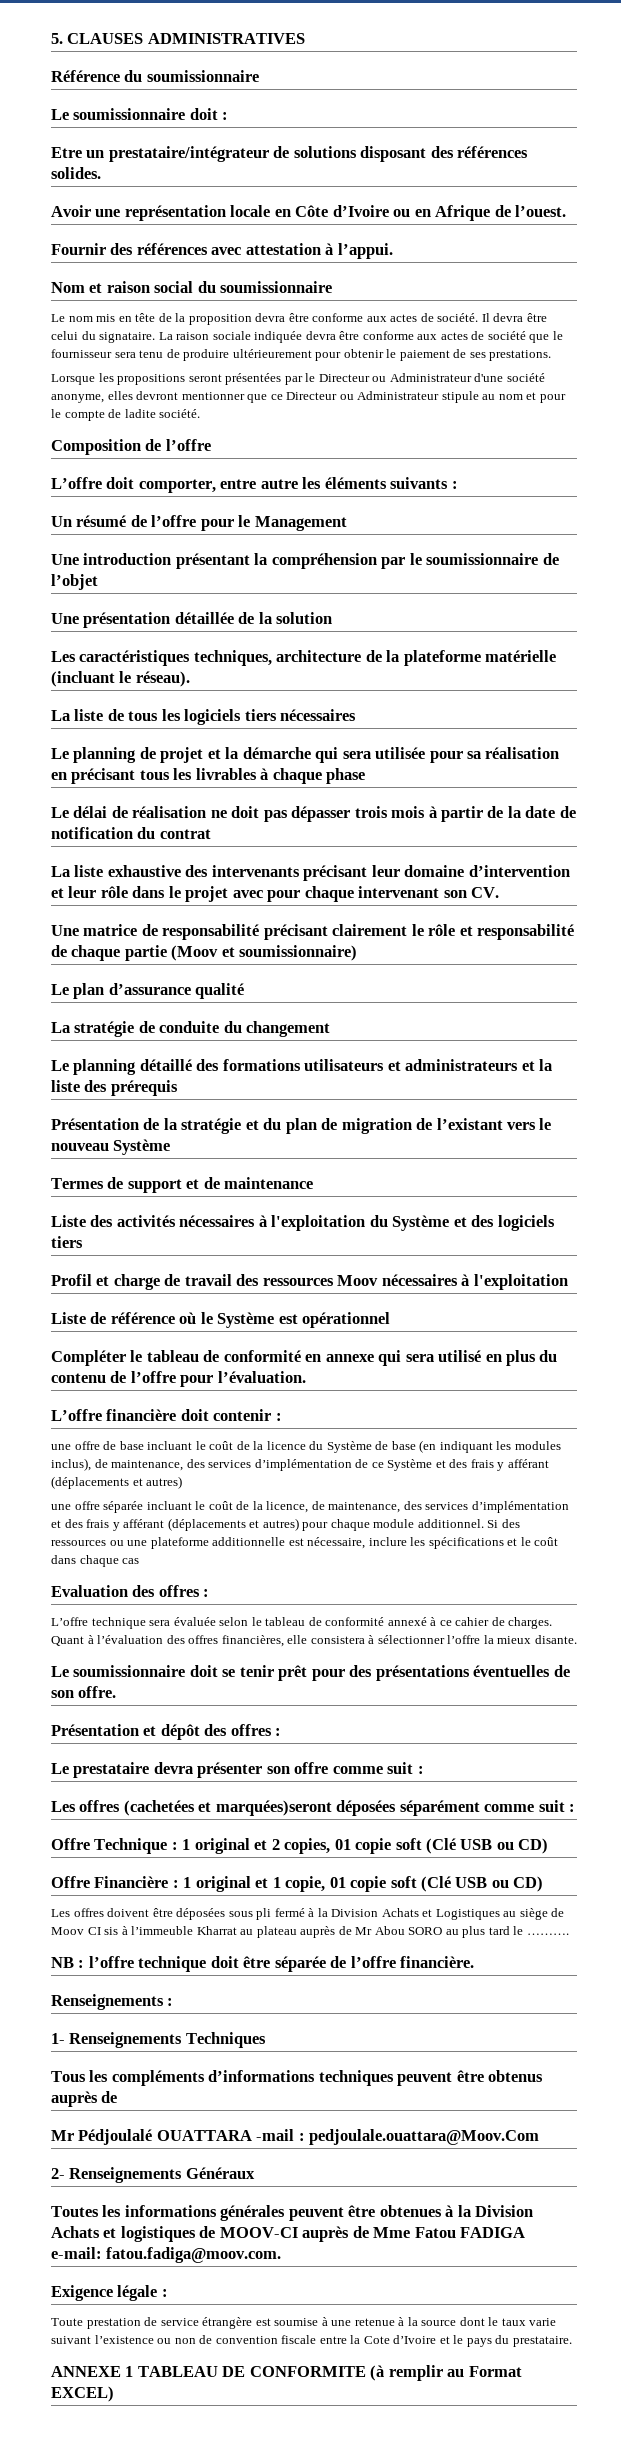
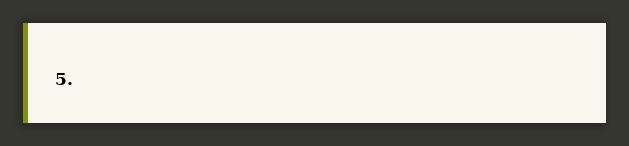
- 5. CLAUSES ADMINISTRATIVES
- Référence du soumissionnaire
- Le soumissionnaire doit :
- Etre un prestataire/intégrateur de solutions disposant des références solides.
- Avoir une représentation locale en Côte d’Ivoire ou en Afrique de l’ouest.
- Fournir des références avec attestation à l’appui.
- Nom et raison social du soumissionnaire
- Le nom mis en tête de la proposition devra être conforme aux actes de société. Il devra être celui du signataire. La raison sociale indiquée devra être conforme aux actes de société que le fournisseur sera tenu de produire ultérieurement pour obtenir le paiement de ses prestations.
- Lorsque les propositions seront présentées par le Directeur ou Administrateur d'une société anonyme, elles devront mentionner que ce Directeur ou Administrateur stipule au nom et pour le compte de ladite société.
- Composition de l’offre
- L’offre doit comporter, entre autre les éléments suivants :
- Un résumé de l’offre pour le Management
- Une introduction présentant la compréhension par le soumissionnaire de l’objet
- Une présentation détaillée de la solution
- Les caractéristiques techniques, architecture de la plateforme matérielle (incluant le réseau).
- La liste de tous les logiciels tiers nécessaires
- Le planning de projet et la démarche qui sera utilisée pour sa réalisation en précisant tous les livrables à chaque phase
- Le délai de réalisation ne doit pas dépasser trois mois à partir de la date de notification du contrat
- La liste exhaustive des intervenants précisant leur domaine d’intervention et leur rôle dans le projet avec pour chaque intervenant son CV.
- Une matrice de responsabilité précisant clairement le rôle et responsabilité de chaque partie (Moov et soumissionnaire)
- Le plan d’assurance qualité
- La stratégie de conduite du changement
- Le planning détaillé des formations utilisateurs et administrateurs et la liste des prérequis
- Présentation de la stratégie et du plan de migration de l’existant vers le nouveau Système
- Termes de support et de maintenance
- Liste des activités nécessaires à l'exploitation du Système et des logiciels tiers
- Profil et charge de travail des ressources Moov nécessaires à l'exploitation
- Liste de référence où le Système est opérationnel
- Compléter le tableau de conformité en annexe qui sera utilisé en plus du contenu de l’offre pour l’évaluation.
- L’offre financière doit contenir :
- une offre de base incluant le coût de la licence du Système de base (en indiquant les modules inclus), de maintenance, des services d’implémentation de ce Système et des frais y afférant (déplacements et autres)
- une offre séparée incluant le coût de la licence, de maintenance, des services d’implémentation et des frais y afférant (déplacements et autres) pour chaque module additionnel. Si des ressources ou une plateforme additionnelle est nécessaire, inclure les spécifications et le coût dans chaque cas
- Evaluation des offres :
- L’offre technique sera évaluée selon le tableau de conformité annexé à ce cahier de charges. Quant à l’évaluation des offres financières, elle consistera à sélectionner l’offre la mieux disante.
- Le soumissionnaire doit se tenir prêt pour des présentations éventuelles de son offre.
- Présentation et dépôt des offres :
- Le prestataire devra présenter son offre comme suit :
- Les offres (cachetées et marquées)seront déposées séparément comme suit :
- Offre Technique : 1 original et 2 copies, 01 copie soft (Clé USB ou CD)
- Offre Financière : 1 original et 1 copie, 01 copie soft (Clé USB ou CD)
- Les offres doivent être déposées sous pli fermé à la Division Achats et Logistiques au siège de Moov CI sis à l’immeuble Kharrat au plateau auprès de Mr Abou SORO au plus tard le ……….
- NB : l’offre technique doit être séparée de l’offre financière.
- Renseignements :
- 1- Renseignements Techniques
- Tous les compléments d’informations techniques peuvent être obtenus auprès de
- Mr Pédjoulalé OUATTARA -mail : pedjoulale.ouattara@Moov.Com
- 2- Renseignements Généraux
- Toutes les informations générales peuvent être obtenues à la Division Achats et logistiques de MOOV-CI auprès de Mme Fatou FADIGA e-mail: fatou.fadiga@moov.com.
- Exigence légale :
- Toute prestation de service étrangère est soumise à une retenue à la source dont le taux varie suivant l’existence ou non de convention fiscale entre la Cote d’Ivoire et le pays du prestataire.
- ANNEXE 1 TABLEAU DE CONFORMITE (à remplir au Format EXCEL)
+ 5.

